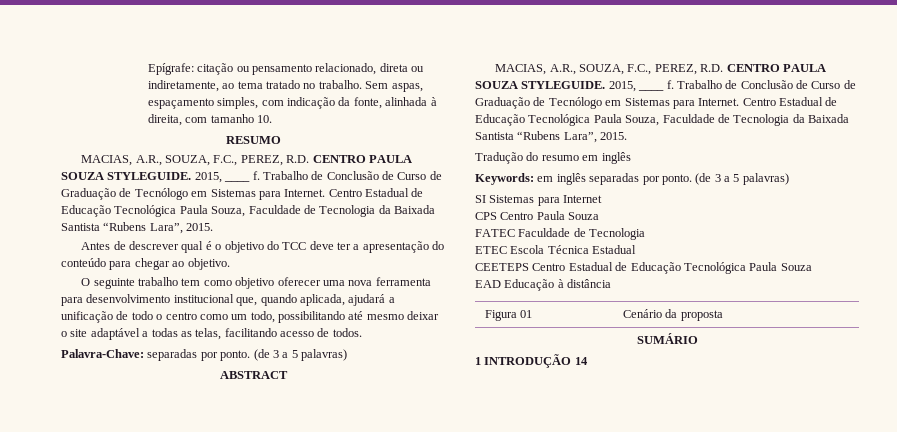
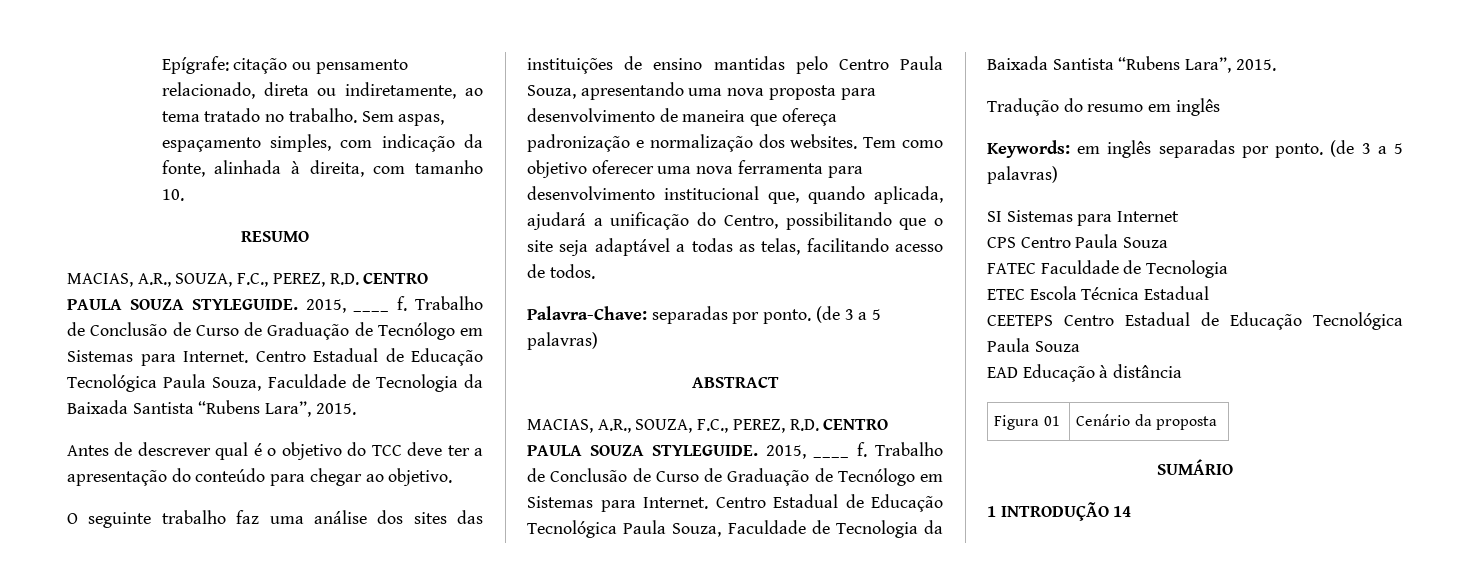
- O seguinte trabalho tem como objetivo oferecer uma nova ferramenta para desenvolvimento institucional que, quando aplicada, ajudará a unificação de todo o centro como um todo, possibilitando até mesmo deixar o site adaptável a todas as telas, facilitando acesso de todos.
+ O seguinte trabalho faz uma análise dos sites das instituições de ensino mantidas pelo Centro Paula Souza, apresentando uma nova proposta para desenvolvimento de maneira que ofereça padronização e normalização dos websites. Tem como objetivo oferecer uma nova ferramenta para desenvolvimento institucional que, quando aplicada, ajudará a unificação do Centro, possibilitando que o site seja adaptável a todas as telas, facilitando acesso de todos.

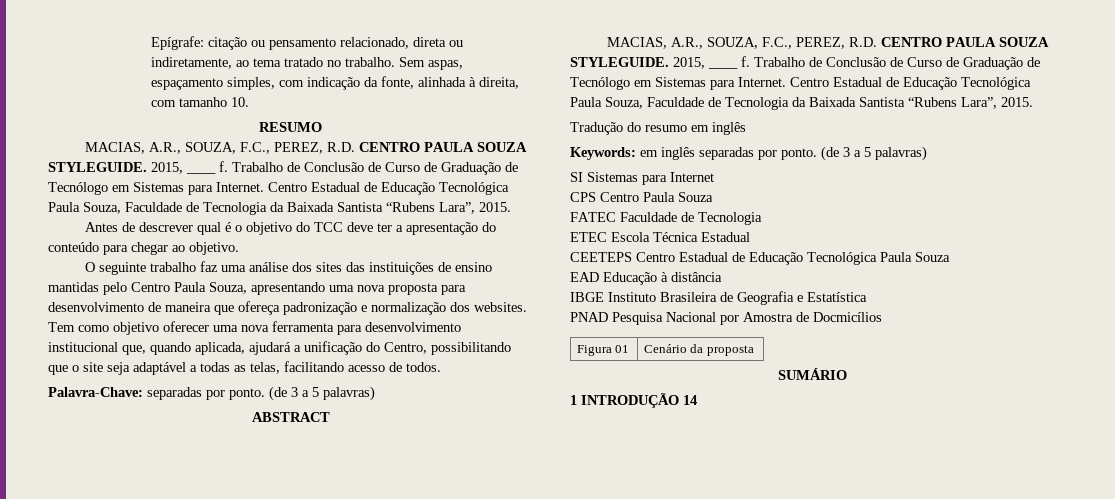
+ IBGE Instituto Brasileira de Geografia e Estatística
+ PNAD Pesquisa Nacional por Amostra de Docmicílios

